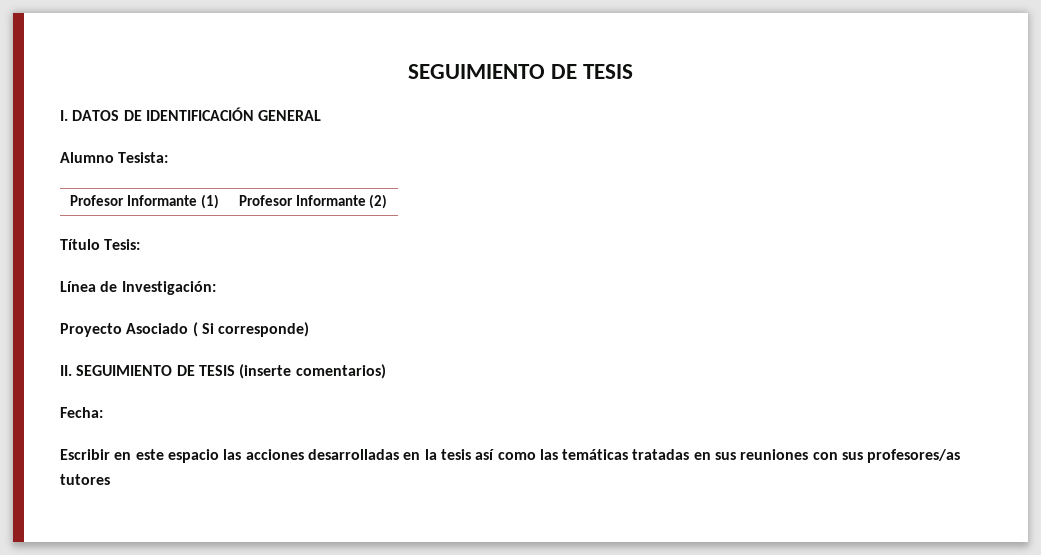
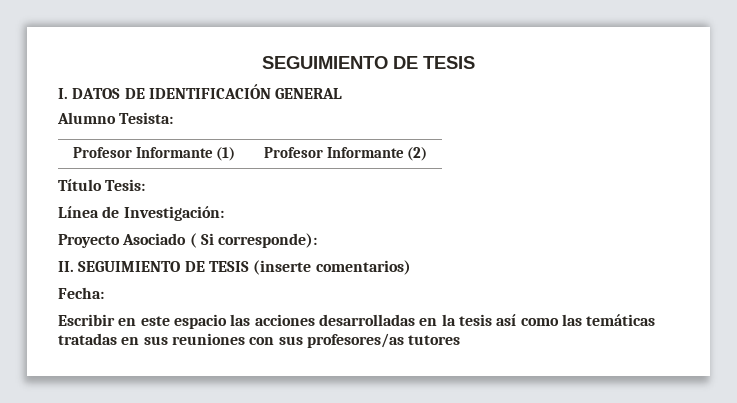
- Proyecto Asociado ( Si corresponde)
+ Proyecto Asociado ( Si corresponde):

